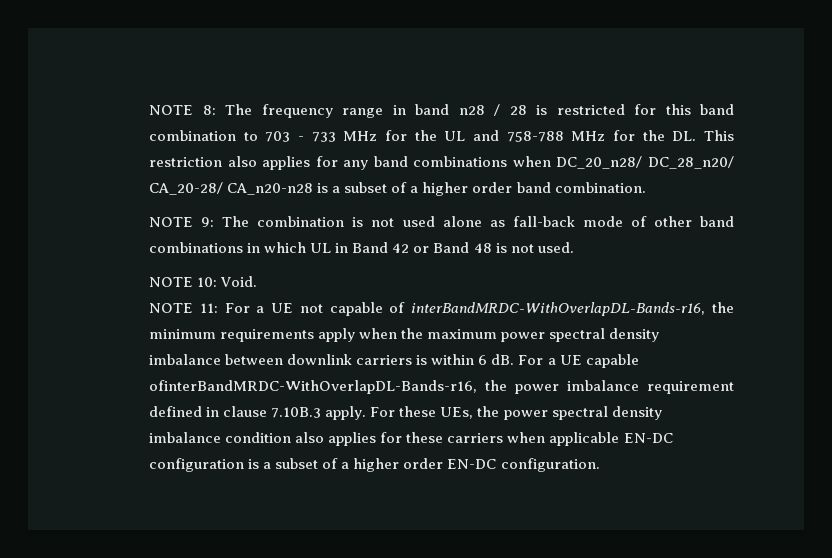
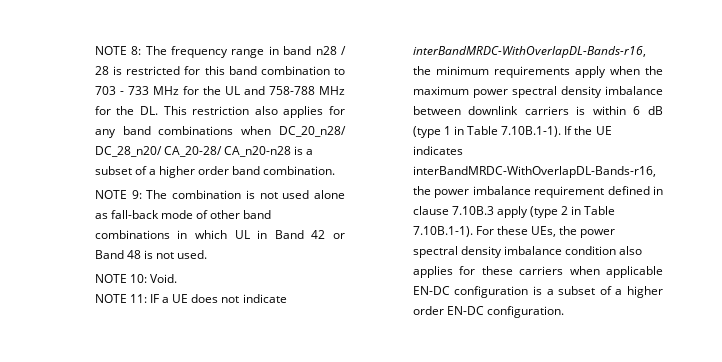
- NOTE 11: For a UE not capable of interBandMRDC-WithOverlapDL-Bands-r16, the minimum requirements apply when the maximum power spectral density imbalance between downlink carriers is within 6 dB. For a UE capable ofinterBandMRDC-WithOverlapDL-Bands-r16, the power imbalance requirement defined in clause 7.10B.3 apply. For these UEs, the power spectral density imbalance condition also applies for these carriers when applicable EN-DC configuration is a subset of a higher order EN-DC configuration.
+ NOTE 11: IF a UE does not indicate interBandMRDC-WithOverlapDL-Bands-r16, the minimum requirements apply when the maximum power spectral density imbalance between downlink carriers is within 6 dB (type 1 in Table 7.10B.1-1). If the UE indicates interBandMRDC-WithOverlapDL-Bands-r16, the power imbalance requirement defined in clause 7.10B.3 apply (type 2 in Table 7.10B.1-1). For these UEs, the power spectral density imbalance condition also applies for these carriers when applicable EN-DC configuration is a subset of a higher order EN-DC configuration.

